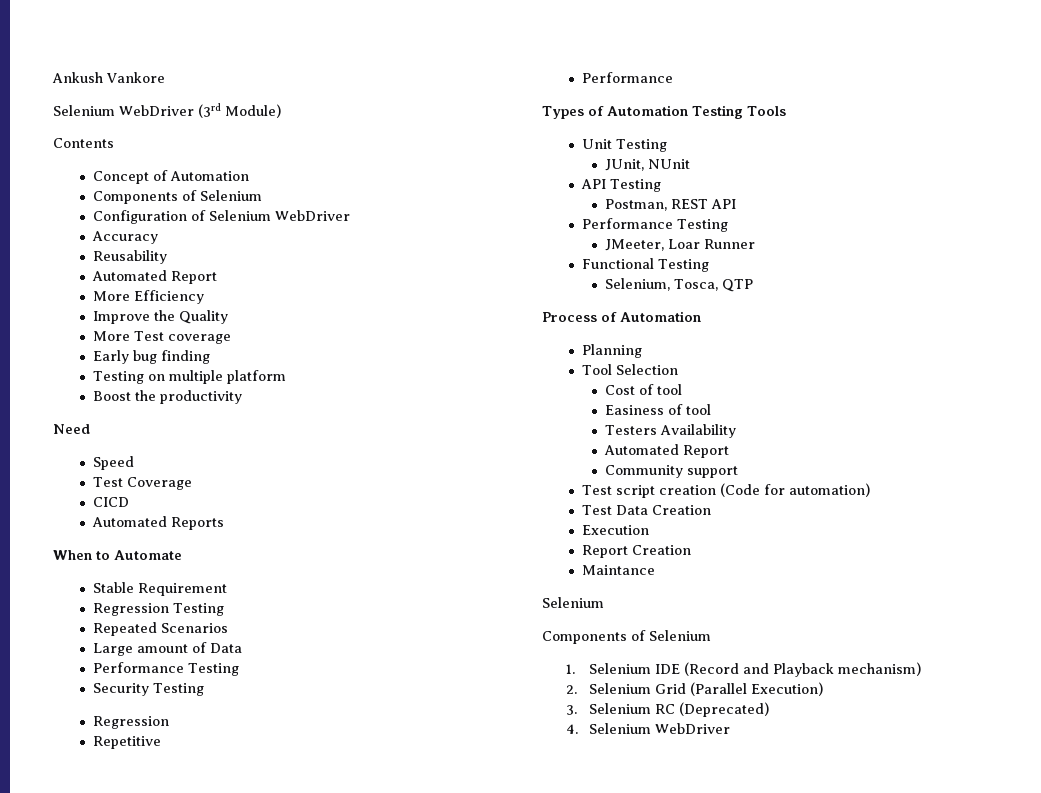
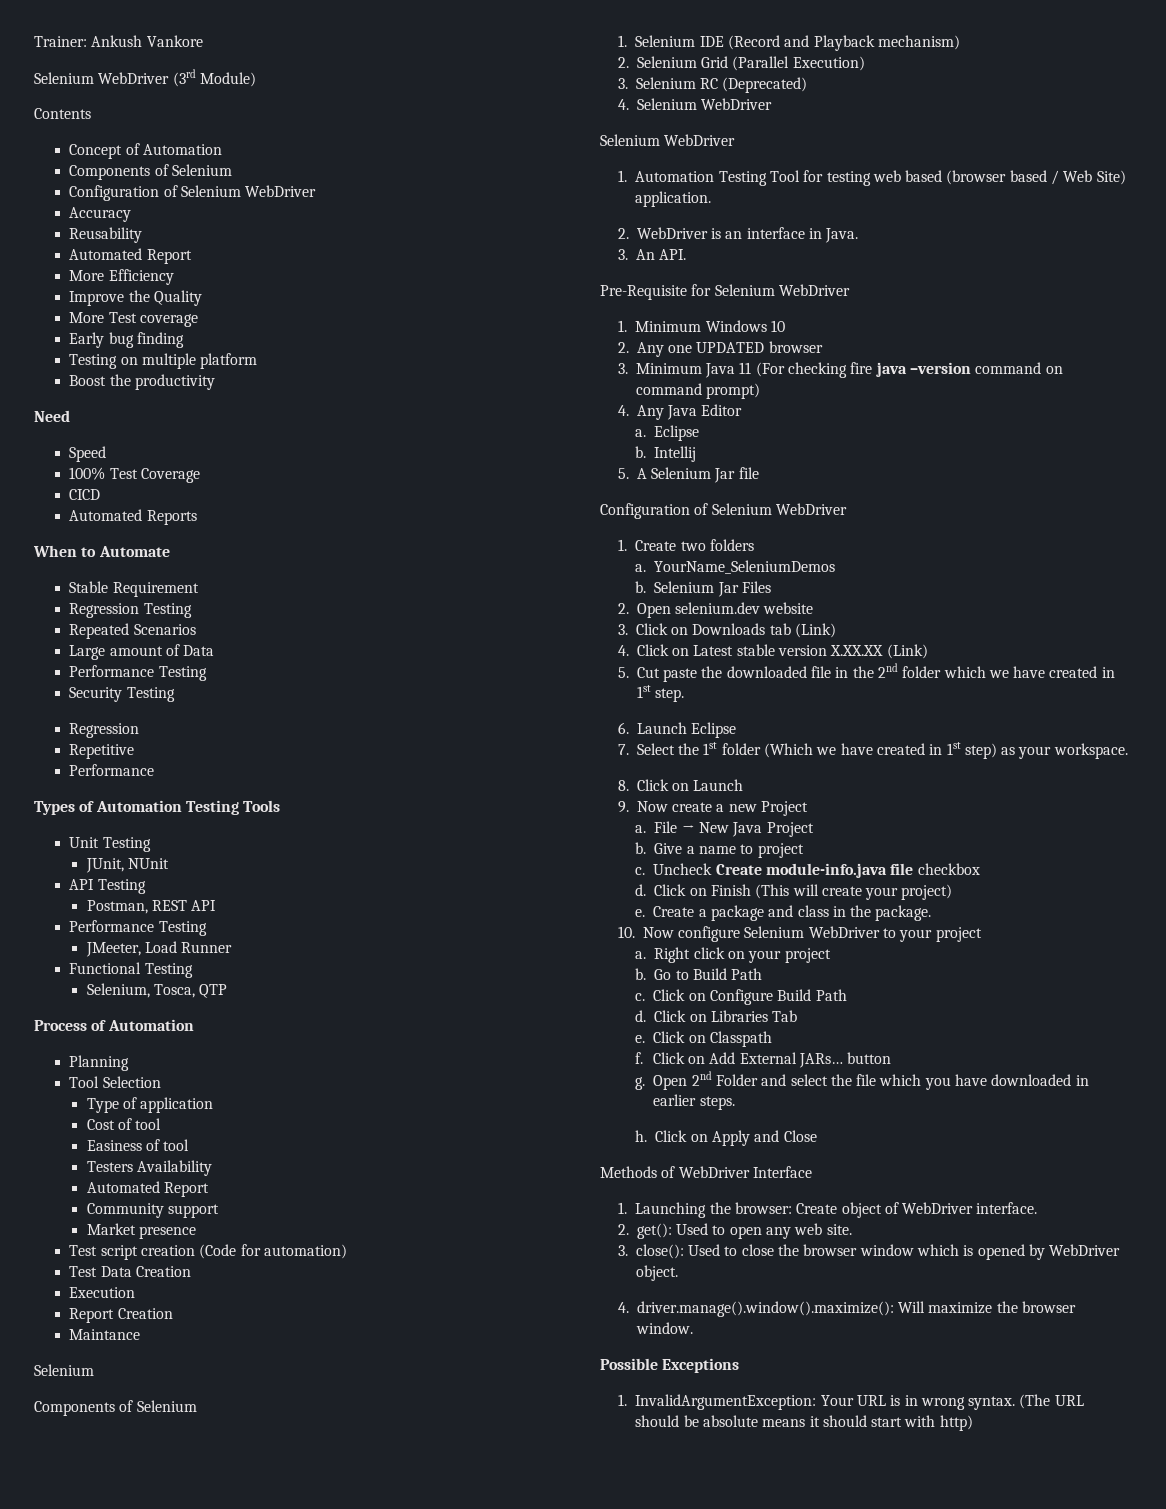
- Ankush Vankore
+ Trainer: Ankush Vankore
- Test Coverage
+ 100% Test Coverage
- JMeeter, Loar Runner
+ JMeeter, Load Runner
+ Type of application
+ Market presence
  4. Selenium WebDriver
+ Selenium WebDriver
+ 1. Automation Testing Tool for testing web based (browser based / Web Site) application.
+ 2. WebDriver is an interface in Java.
+ 3. An API.
+ Pre-Requisite for Selenium WebDriver
+ 1. Minimum Windows 10
+ 2. Any one UPDATED browser
+ 3. Minimum Java 11 (For checking fire java –version command on command prompt)
+ 4. Any Java Editor
+ a. Eclipse
+ b. Intellij
+ 5. A Selenium Jar file
+ Configuration of Selenium WebDriver
+ 1. Create two folders
+ a. YourName_SeleniumDemos
+ b. Selenium Jar Files
+ 2. Open selenium.dev website
+ 3. Click on Downloads tab (Link)
+ 4. Click on Latest stable version X.XX.XX (Link)
+ 5. Cut paste the downloaded file in the 2nd folder which we have created in 1st step.
+ 6. Launch Eclipse
+ 7. Select the 1st folder (Which we have created in 1st step) as your workspace.
+ 8. Click on Launch
+ 9. Now create a new Project
+ a. File → New Java Project
+ b. Give a name to project
+ c. Uncheck Create module-info.java file checkbox
+ d. Click on Finish (This will create your project)
+ e. Create a package and class in the package.
+ 10. Now configure Selenium WebDriver to your project
+ a. Right click on your project
+ b. Go to Build Path
+ c. Click on Configure Build Path
+ d. Click on Libraries Tab
+ e. Click on Classpath
+ f. Click on Add External JARs… button
+ g. Open 2nd Folder and select the file which you have downloaded in earlier steps.
+ h. Click on Apply and Close
+ Methods of WebDriver Interface
+ 1. Launching the browser: Create object of WebDriver interface.
+ 2. get(): Used to open any web site.
+ 3. close(): Used to close the browser window which is opened by WebDriver object.
+ 4. driver.manage().window().maximize(): Will maximize the browser window.
+ Possible Exceptions
+ 1. InvalidArgumentException: Your URL is in wrong syntax. (The URL should be absolute means it should start with http)

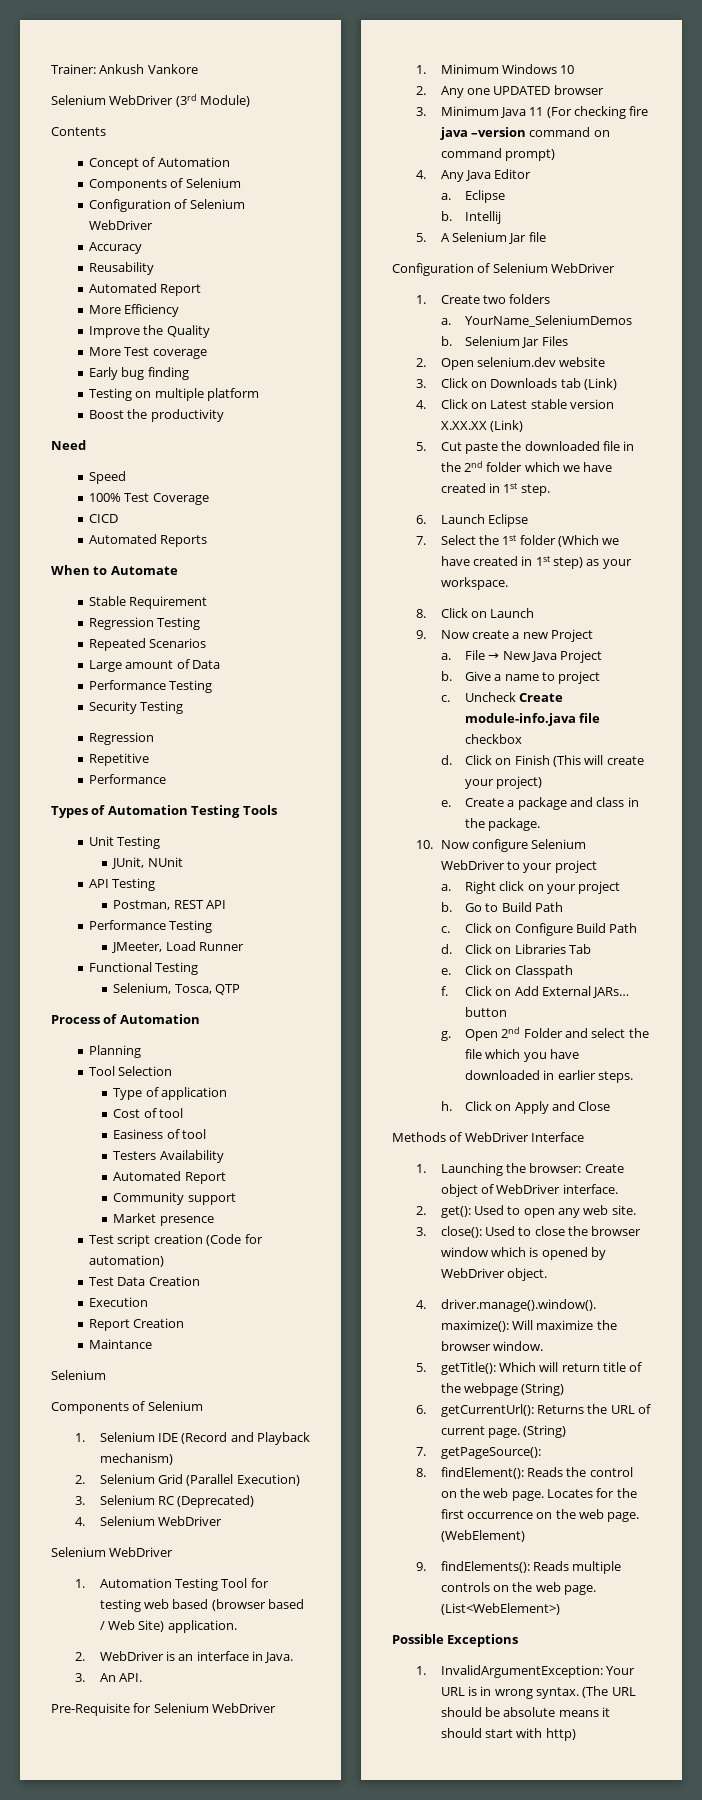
+ 5. getTitle(): Which will return title of the webpage (String)
+ 6. getCurrentUrl(): Returns the URL of current page. (String)
+ 7. getPageSource():
+ 8. findElement(): Reads the control on the web page. Locates for the first occurrence on the web page. (WebElement)
+ 9. findElements(): Reads multiple controls on the web page. (List<WebElement>)

